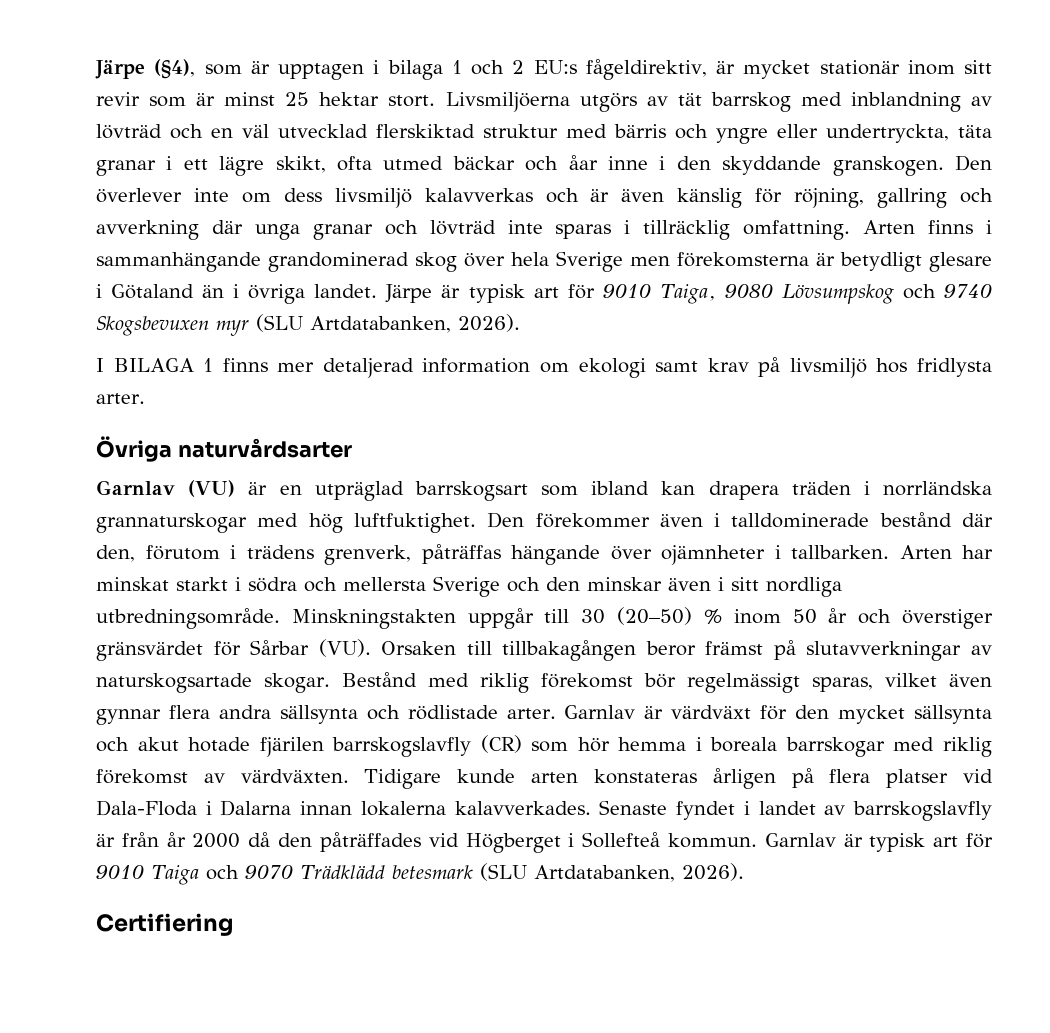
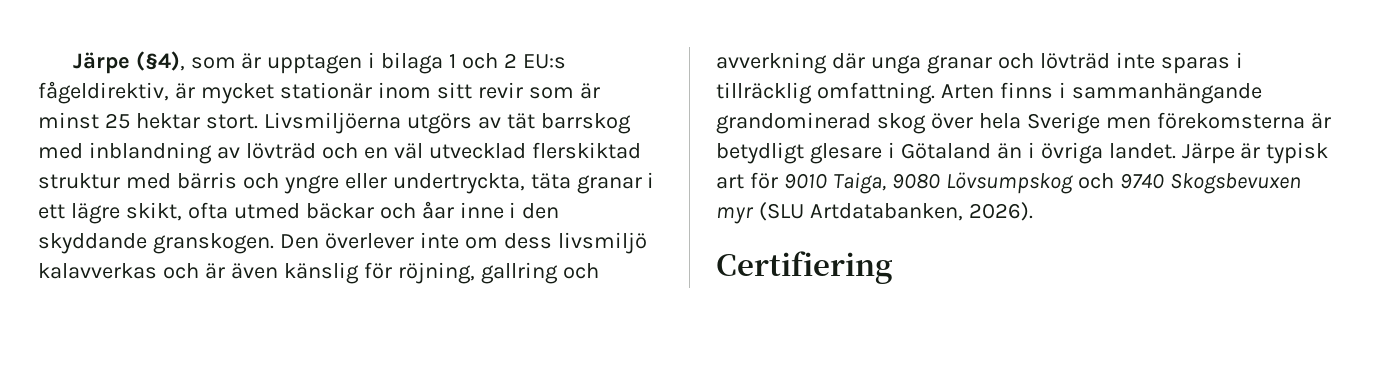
- I BILAGA 1 finns mer detaljerad information om ekologi samt krav på livsmiljö hos fridlysta arter.
- Övriga naturvårdsarter
- Garnlav (VU) är en utpräglad barrskogsart som ibland kan drapera träden i norrländska grannaturskogar med hög luftfuktighet. Den förekommer även i talldominerade bestånd där den, förutom i trädens grenverk, påträffas hängande över ojämnheter i tallbarken. Arten har minskat starkt i södra och mellersta Sverige och den minskar även i sitt nordliga utbredningsområde. Minskningstakten uppgår till 30 (20–50) % inom 50 år och överstiger gränsvärdet för Sårbar (VU). Orsaken till tillbakagången beror främst på slutavverkningar av naturskogsartade skogar. Bestånd med riklig förekomst bör regelmässigt sparas, vilket även gynnar flera andra sällsynta och rödlistade arter. Garnlav är värdväxt för den mycket sällsynta och akut hotade fjärilen barrskogslavfly (CR) som hör hemma i boreala barrskogar med riklig förekomst av värdväxten. Tidigare kunde arten konstateras årligen på flera platser vid Dala-Floda i Dalarna innan lokalerna kalavverkades. Senaste fyndet i landet av barrskogslavfly är från år 2000 då den påträffades vid Högberget i Sollefteå kommun. Garnlav är typisk art för 9010 Taiga och 9070 Trädklädd betesmark (SLU Artdatabanken, 2026).

